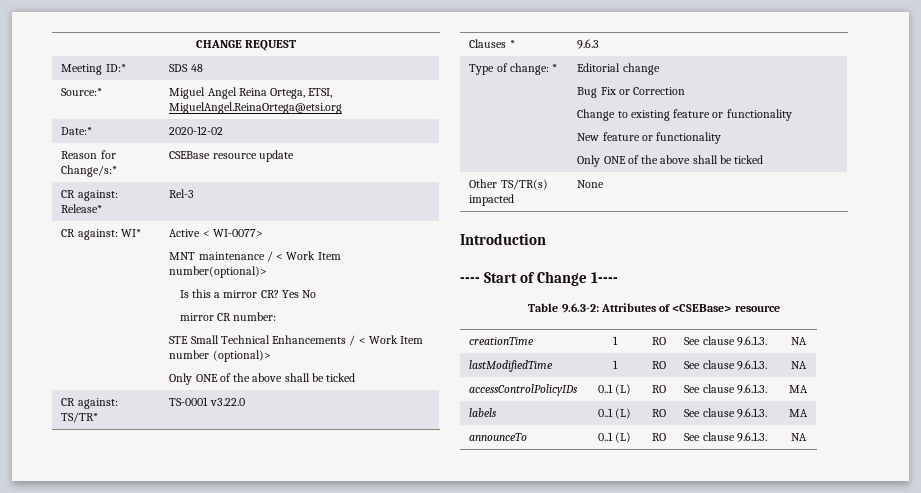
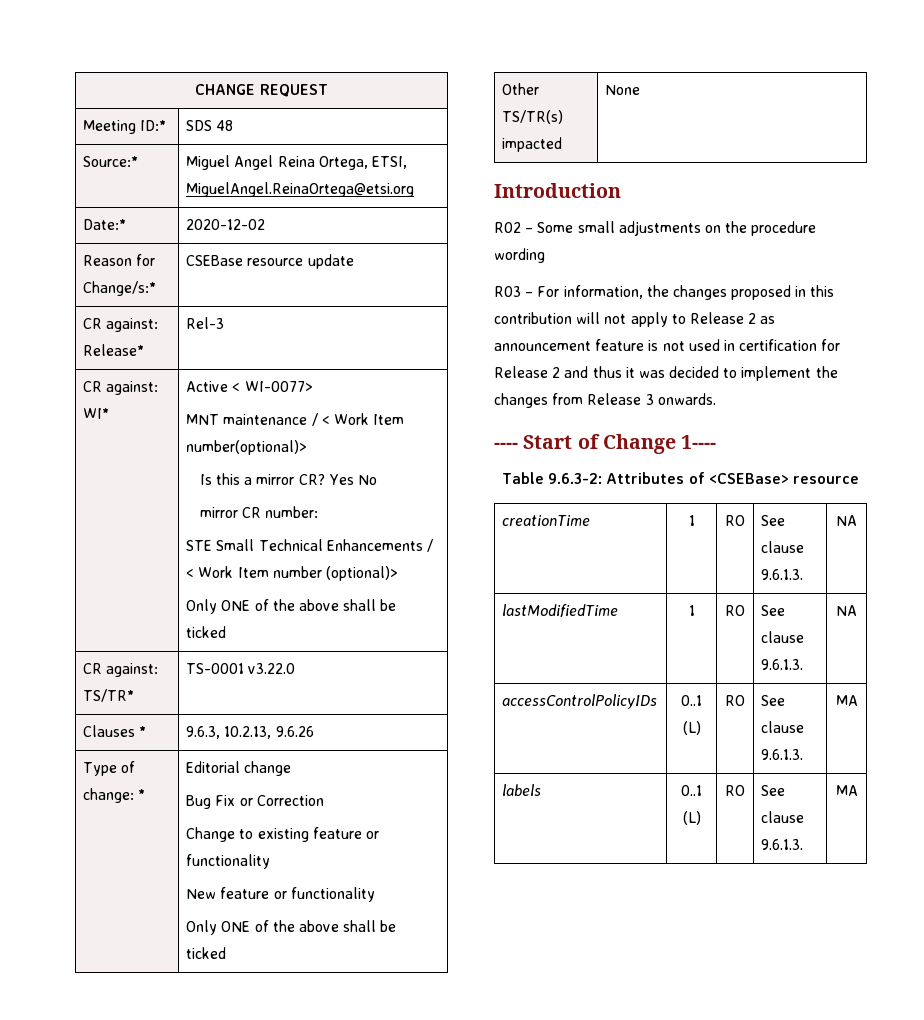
- Clauses * | 9.6.3
+ Clauses * | 9.6.3, 10.2.13, 9.6.26
+ R02 – Some small adjustments on the procedure wording
+ R03 – For information, the changes proposed in this contribution will not apply to Release 2 as announcement feature is not used in certification for Release 2 and thus it was decided to implement the changes from Release 3 onwards.
- announceTo | 0..1 (L) | RO | See clause 9.6.1.3. | NA

